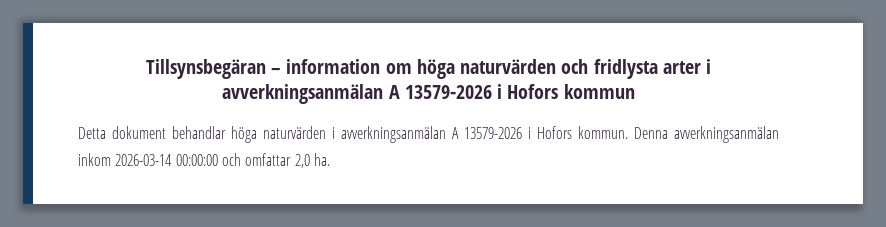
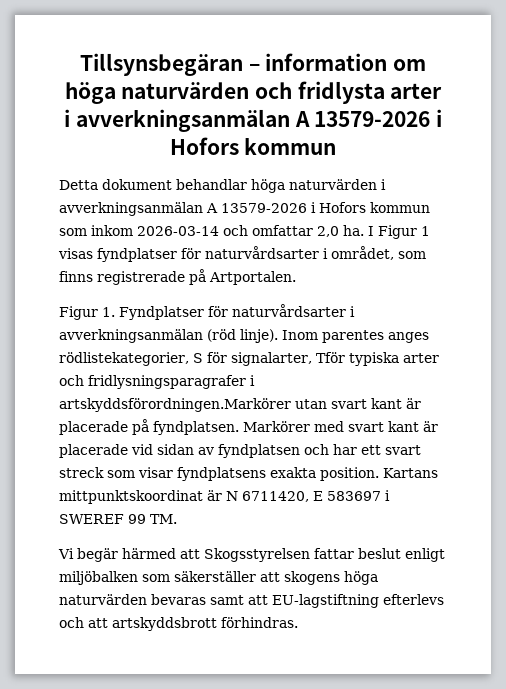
- Detta dokument behandlar höga naturvärden i avverkningsanmälan A 13579-2026 i Hofors kommun. Denna avverkningsanmälan inkom 2026-03-14 00:00:00 och omfattar 2,0 ha.
+ Detta dokument behandlar höga naturvärden i avverkningsanmälan A 13579-2026 i Hofors kommun som inkom 2026-03-14 och omfattar 2,0 ha.
+ I Figur 1 visas fyndplatser för naturvårdsarter i området, som finns registrerade på Artportalen.
+ Figur 1. Fyndplatser för naturvårdsarter i avverkningsanmälan (röd linje). Inom parentes anges rödlistekategorier, S för signalarter, Tför typiska arter och fridlysningsparagrafer i artskyddsförordningen.Markörer utan svart kant är placerade på fyndplatsen. Markörer med svart kant är placerade vid sidan av fyndplatsen och har ett svart streck som visar fyndplatsens exakta position. Kartans mittpunktskoordinat är N 6711420, E 583697 i SWEREF 99 TM.
+ Vi begär härmed att Skogsstyrelsen fattar beslut enligt miljöbalken som säkerställer att skogens höga naturvärden bevaras samt att EU-lagstiftning efterlevs och att artskyddsbrott förhindras.

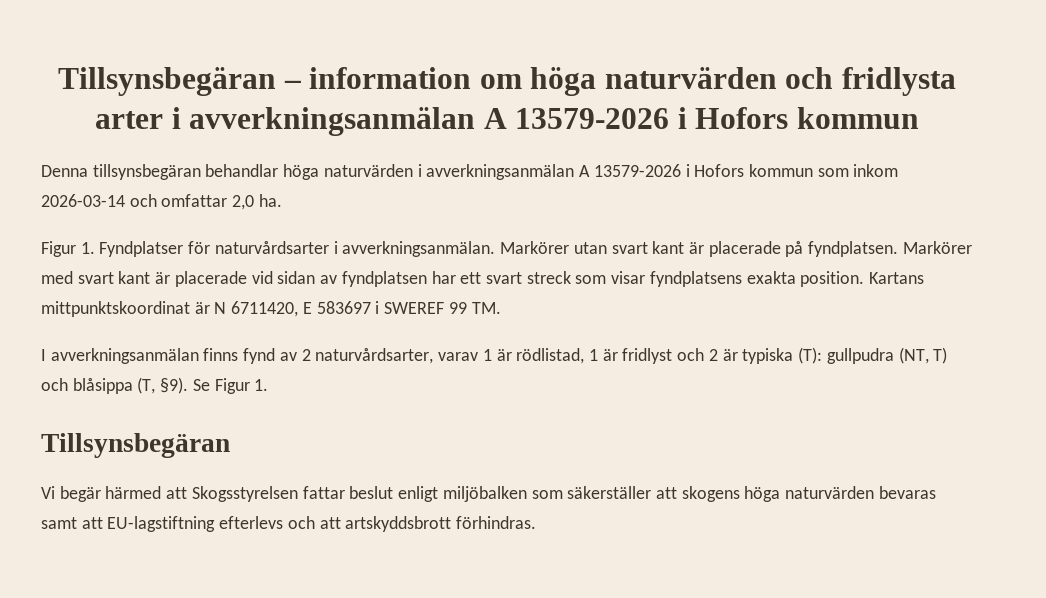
- Detta dokument behandlar höga naturvärden i avverkningsanmälan A 13579-2026 i Hofors kommun som inkom 2026-03-14 och omfattar 2,0 ha. I Figur 1 visas fyndplatser för naturvårdsarter i området, som finns registrerade på Artportalen.
+ Denna tillsynsbegäran behandlar höga naturvärden i avverkningsanmälan A 13579-2026 i Hofors kommun som inkom 2026-03-14 och omfattar 2,0 ha.
- Figur 1. Fyndplatser för naturvårdsarter i avverkningsanmälan (röd linje). Inom parentes anges rödlistekategorier, S för signalarter, Tför typiska arter och fridlysningsparagrafer i artskyddsförordningen.Markörer utan svart kant är placerade på fyndplatsen.
+ Figur 1. Fyndplatser för naturvårdsarter i avverkningsanmälan. Markörer utan svart kant är placerade på fyndplatsen.
- Markörer med svart kant är placerade vid sidan av fyndplatsen och har ett svart streck som visar fyndplatsens exakta position.
+ Markörer med svart kant är placerade vid sidan av fyndplatsen har ett svart streck som visar fyndplatsens exakta position.
+ I avverkningsanmälan finns fynd av 2 naturvårdsarter, varav 1 är rödlistad, 1 är fridlyst och 2 är typiska (T): gullpudra (NT, T) och blåsippa (T, §9). Se Figur 1.
+ Tillsynsbegäran

